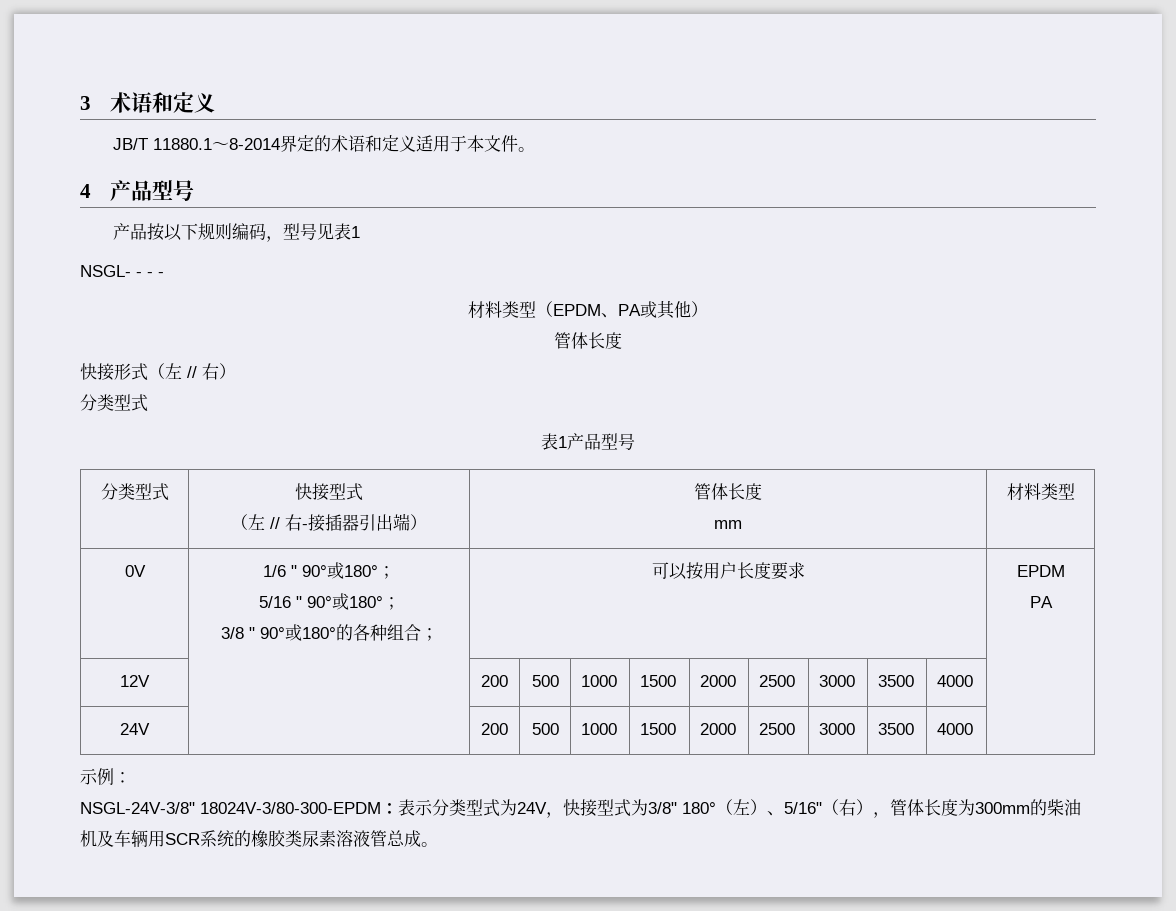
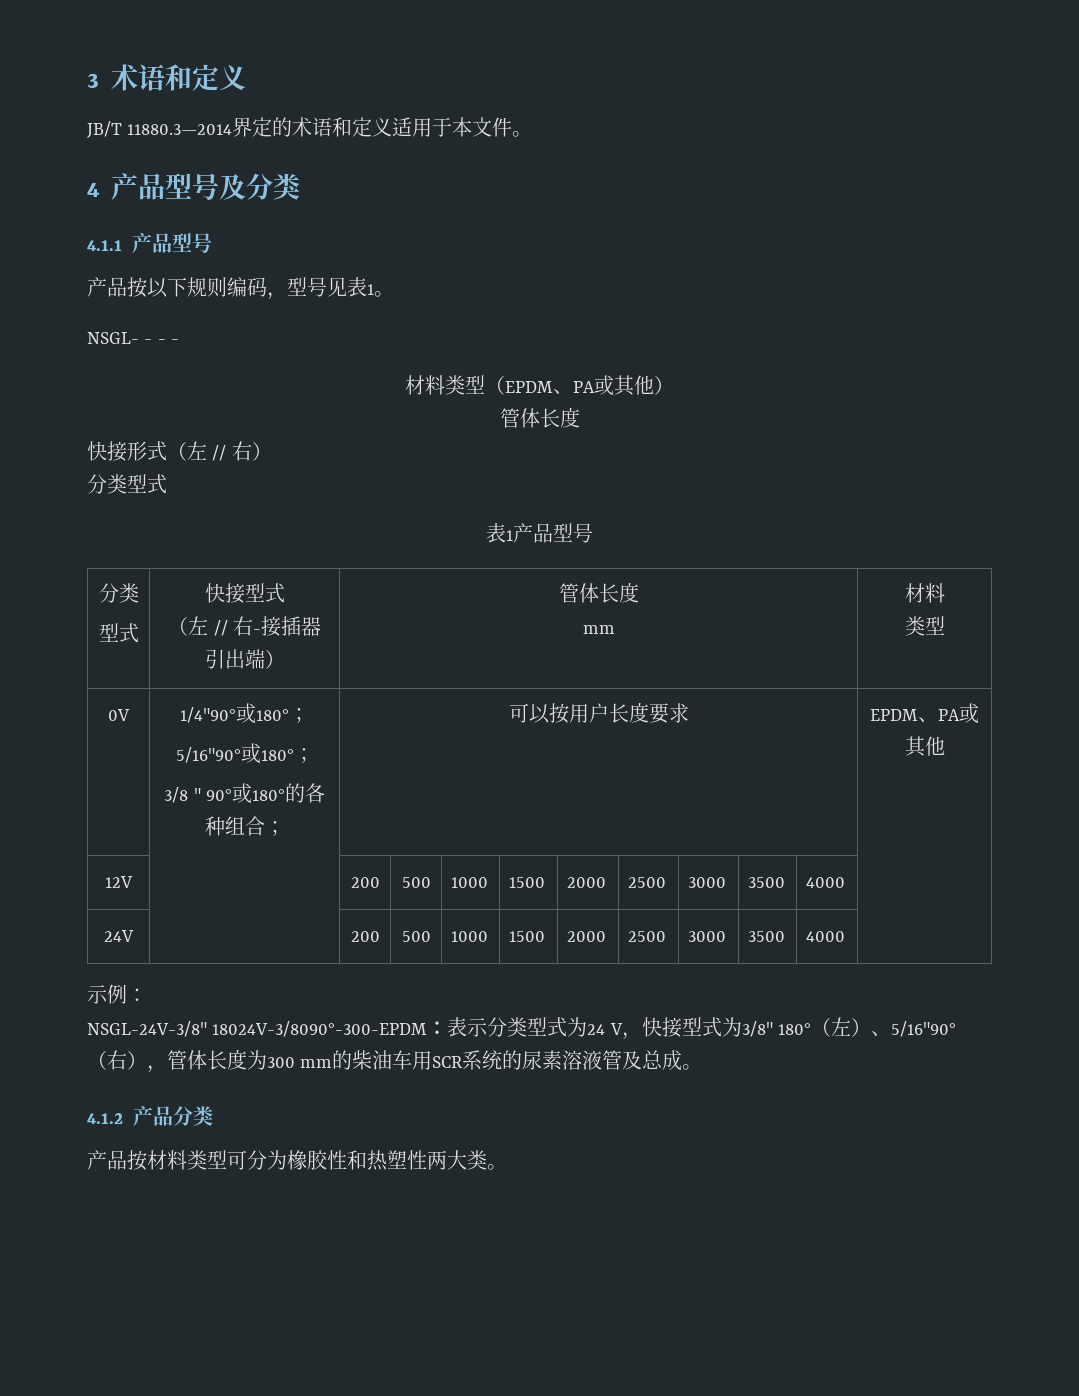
- JB/T 11880.1～8-2014界定的术语和定义适用于本文件。
+ JB/T 11880.3—2014界定的术语和定义适用于本文件。
- 4产品型号
+ 4产品型号及分类
+ 4.1.1产品型号
- 产品按以下规则编码，型号见表1
+ 产品按以下规则编码，型号见表1。
  表1产品型号
- 分类型式 | 快接型式
+ 分类
+ 型式 | 快接型式
  （左 // 右-接插器引出端） | 管体长度
- mm | 材料类型
+ mm | 材料
+ 类型
- 0V | 1/6 " 90°或180°；
- 5/16 " 90°或180°；
- 3/8 " 90°或180°的各种组合； | 可以按用户长度要求 | EPDM
- PA
+ 0V | 1/4"90°或180°；
+ 5/16"90°或180°；
+ 3/8 " 90°或180°的各种组合； | 可以按用户长度要求 | EPDM、PA或其他
- NSGL-24V-3/8" 18024V-3/80-300-EPDM：表示分类型式为24V，快接型式为3/8" 180°（左）、5/16"（右），管体长度为300mm的柴油机及车辆用SCR系统的橡胶类尿素溶液管总成。
+ NSGL-24V-3/8" 18024V-3/8090°-300-EPDM：表示分类型式为24 V，快接型式为3/8" 180°（左）、5/16"90°（右），管体长度为300 mm的柴油车用SCR系统的尿素溶液管及总成。
+ 4.1.2产品分类
+ 产品按材料类型可分为橡胶性和热塑性两大类。

